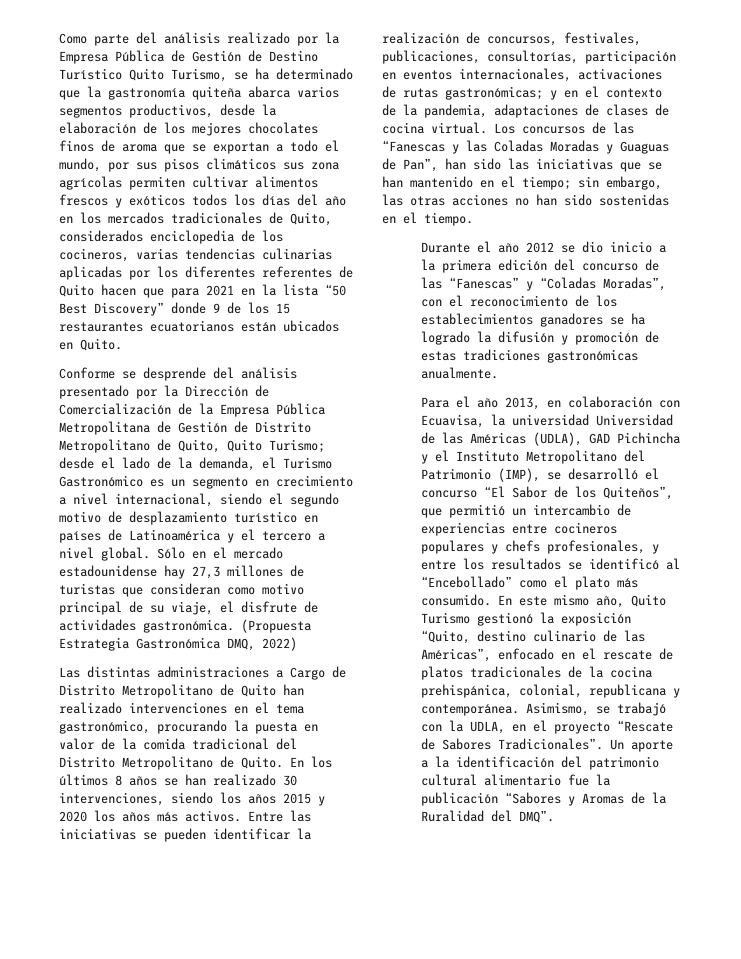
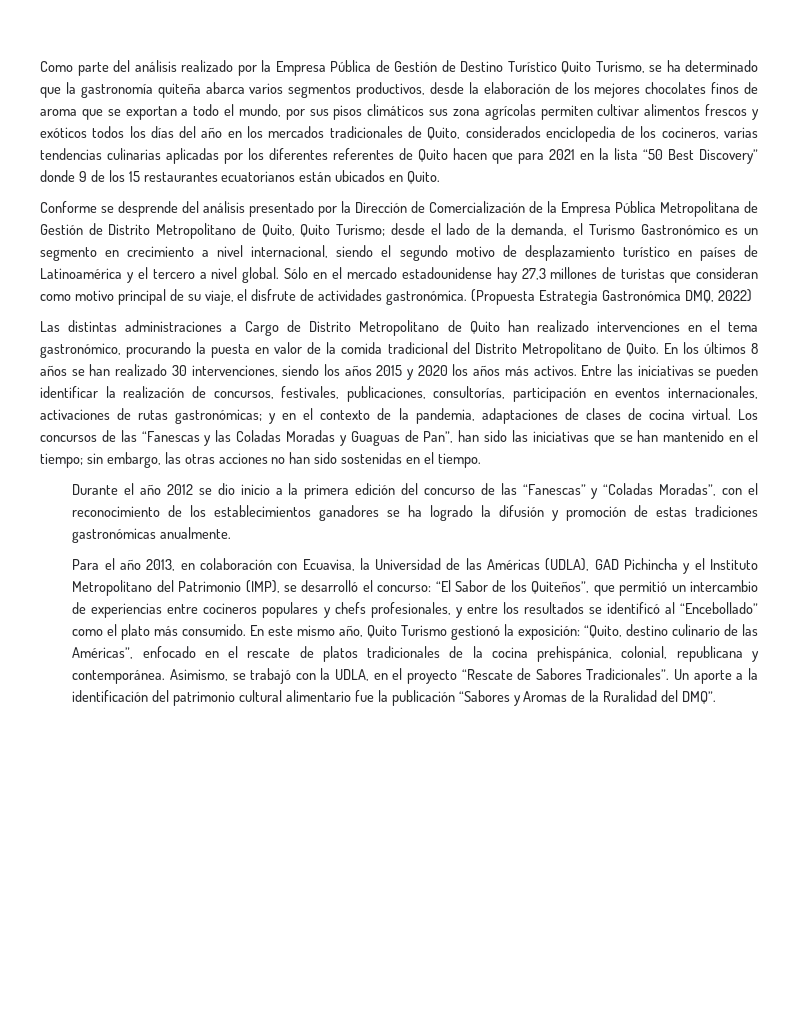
- Para el año 2013, en colaboración con Ecuavisa, la universidad Universidad de las Américas (UDLA), GAD Pichincha y el Instituto Metropolitano del Patrimonio (IMP), se desarrolló el concurso “El Sabor de los Quiteños”, que permitió un intercambio de experiencias entre cocineros populares y chefs profesionales, y entre los resultados se identificó al “Encebollado” como el plato más consumido.
+ Para el año 2013, en colaboración con Ecuavisa, la Universidad de las Américas (UDLA), GAD Pichincha y el Instituto Metropolitano del Patrimonio (IMP), se desarrolló el concurso: “El Sabor de los Quiteños”, que permitió un intercambio de experiencias entre cocineros populares y chefs profesionales, y entre los resultados se identificó al “Encebollado” como el plato más consumido.
- En este mismo año, Quito Turismo gestionó la exposición “Quito, destino culinario de las Américas”, enfocado en el rescate de platos tradicionales de la cocina prehispánica, colonial, republicana y contemporánea.
+ En este mismo año, Quito Turismo gestionó la exposición: “Quito, destino culinario de las Américas”, enfocado en el rescate de platos tradicionales de la cocina prehispánica, colonial, republicana y contemporánea.

